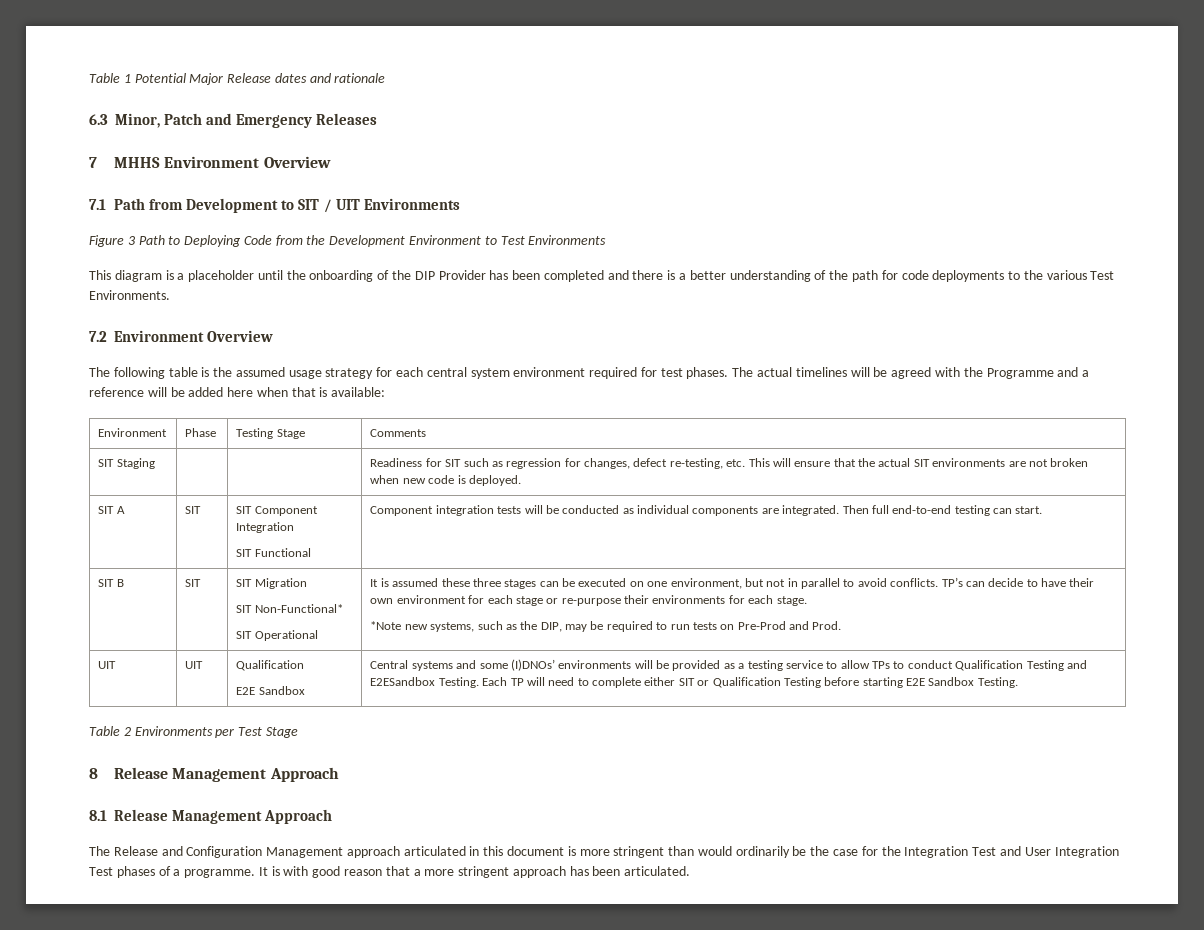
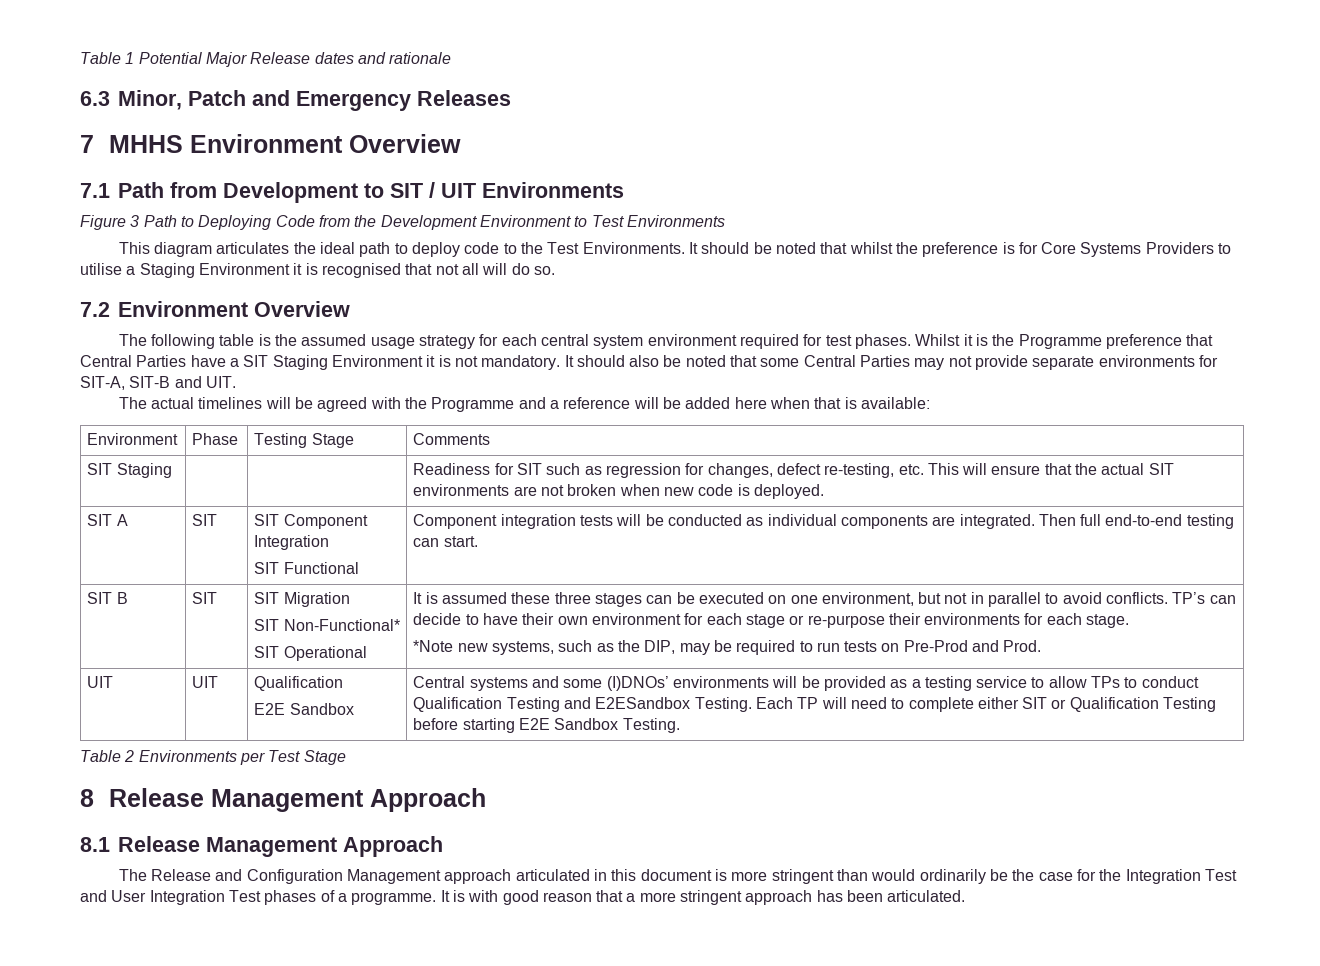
- This diagram is a placeholder until the onboarding of the DIP Provider has been completed and there is a better understanding of the path for code deployments to the various Test Environments.
+ This diagram articulates the ideal path to deploy code to the Test Environments. It should be noted that whilst the preference is for Core Systems Providers to utilise a Staging Environment it is recognised that not all will do so.
- The following table is the assumed usage strategy for each central system environment required for test phases. The actual timelines will be agreed with the Programme and a reference will be added here when that is available:
+ The following table is the assumed usage strategy for each central system environment required for test phases. Whilst it is the Programme preference that Central Parties have a SIT Staging Environment it is not mandatory. It should also be noted that some Central Parties may not provide separate environments for SIT-A, SIT-B and UIT.
+ The actual timelines will be agreed with the Programme and a reference will be added here when that is available:

